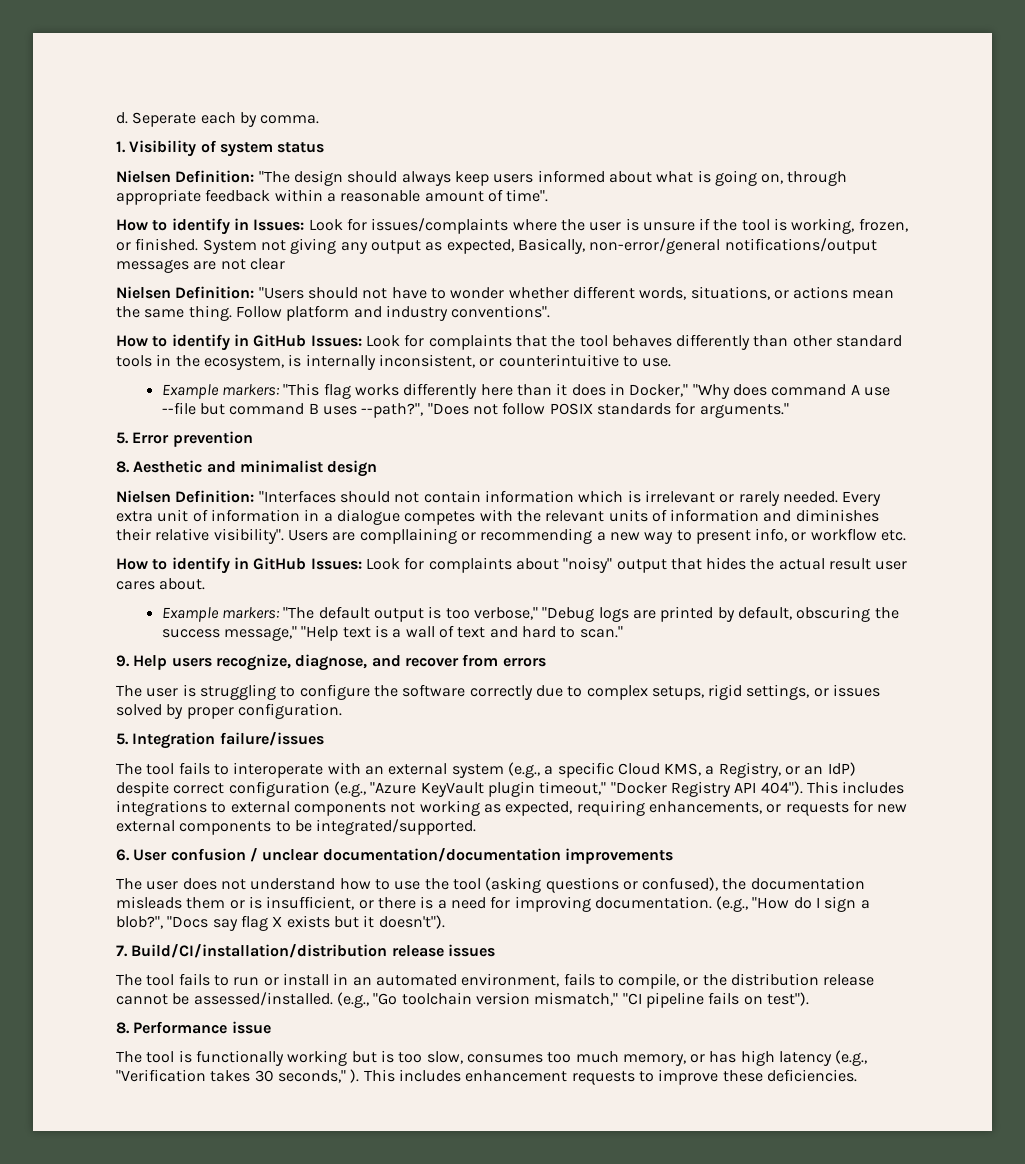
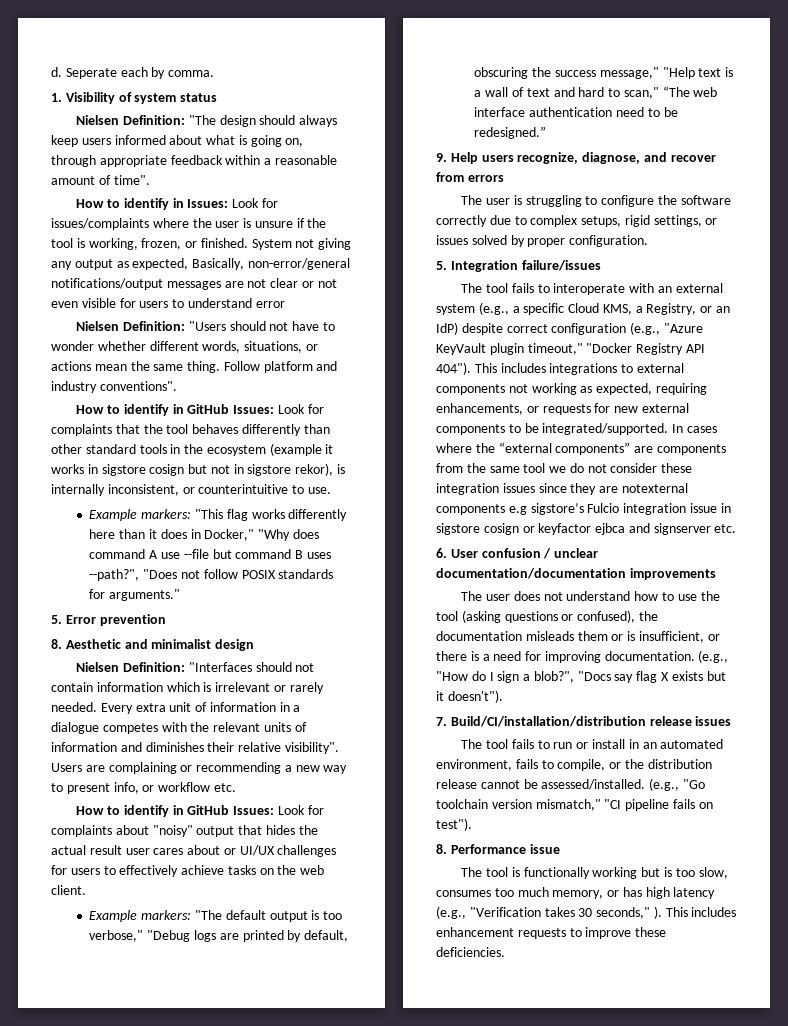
- System not giving any output as expected, Basically, non-error/general notifications/output messages are not clear
+ System not giving any output as expected, Basically, non-error/general notifications/output messages are not clear or not even visible for users to understand error
- How to identify in GitHub Issues: Look for complaints that the tool behaves differently than other standard tools in the ecosystem, is internally inconsistent, or counterintuitive to use.
+ How to identify in GitHub Issues: Look for complaints that the tool behaves differently than other standard tools in the ecosystem (example it works in sigstore cosign but not in sigstore rekor), is internally inconsistent, or counterintuitive to use.
- Users are compllaining or recommending a new way to present info, or workflow etc.
+ Users are complaining or recommending a new way to present info, or workflow etc.
- How to identify in GitHub Issues: Look for complaints about "noisy" output that hides the actual result user cares about.
+ How to identify in GitHub Issues: Look for complaints about "noisy" output that hides the actual result user cares about or UI/UX challenges for users to effectively achieve tasks on the web client.
- Example markers: "The default output is too verbose," "Debug logs are printed by default, obscuring the success message," "Help text is a wall of text and hard to scan."
+ Example markers: "The default output is too verbose," "Debug logs are printed by default, obscuring the success message," "Help text is a wall of text and hard to scan," “The web interface authentication need to be redesigned.”
+ In cases where the “external components” are components from the same tool we do not consider these integration issues since they are notexternal components e.g sigstore’s Fulcio integration issue in sigstore cosign or keyfactor ejbca and signserver etc.

